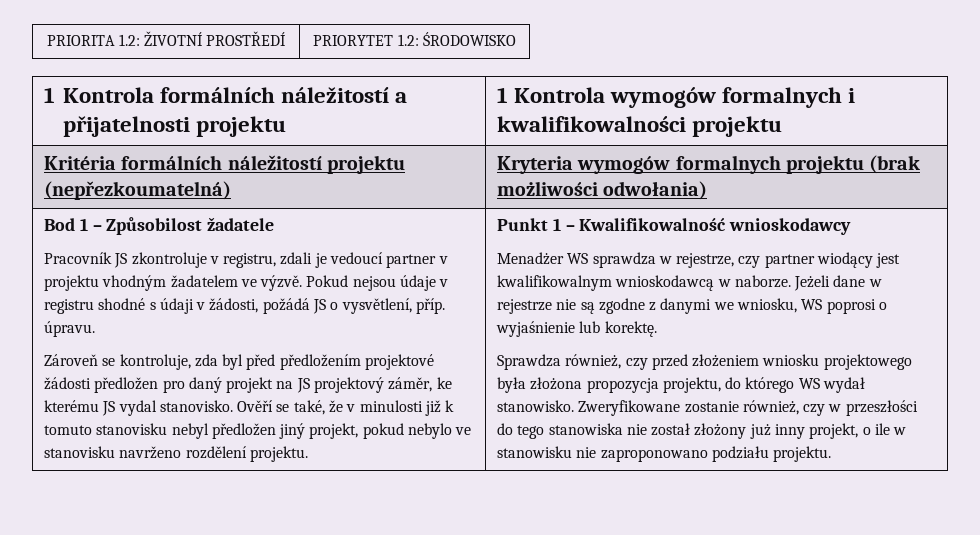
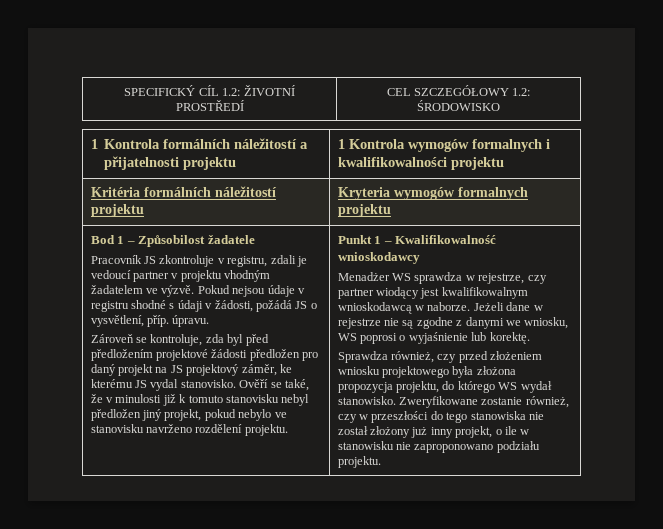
- PRIORITA 1.2: ŽIVOTNÍ PROSTŘEDÍ | PRIORYTET 1.2: ŚRODOWISKO
+ SPECIFICKÝ CÍL 1.2: ŽIVOTNÍ PROSTŘEDÍ | CEL SZCZEGÓŁOWY 1.2: ŚRODOWISKO
- Kritéria formálních náležitostí projektu (nepřezkoumatelná) | Kryteria wymogów formalnych projektu (brak możliwości odwołania)
+ Kritéria formálních náležitostí projektu | Kryteria wymogów formalnych projektu

